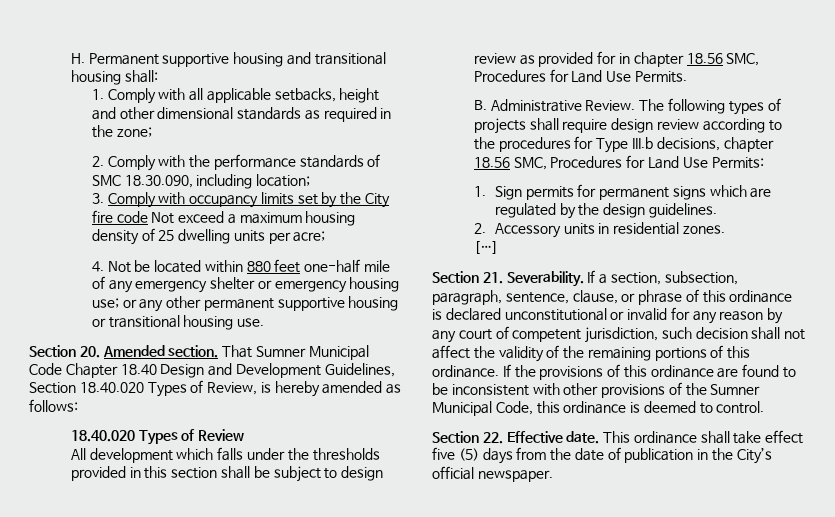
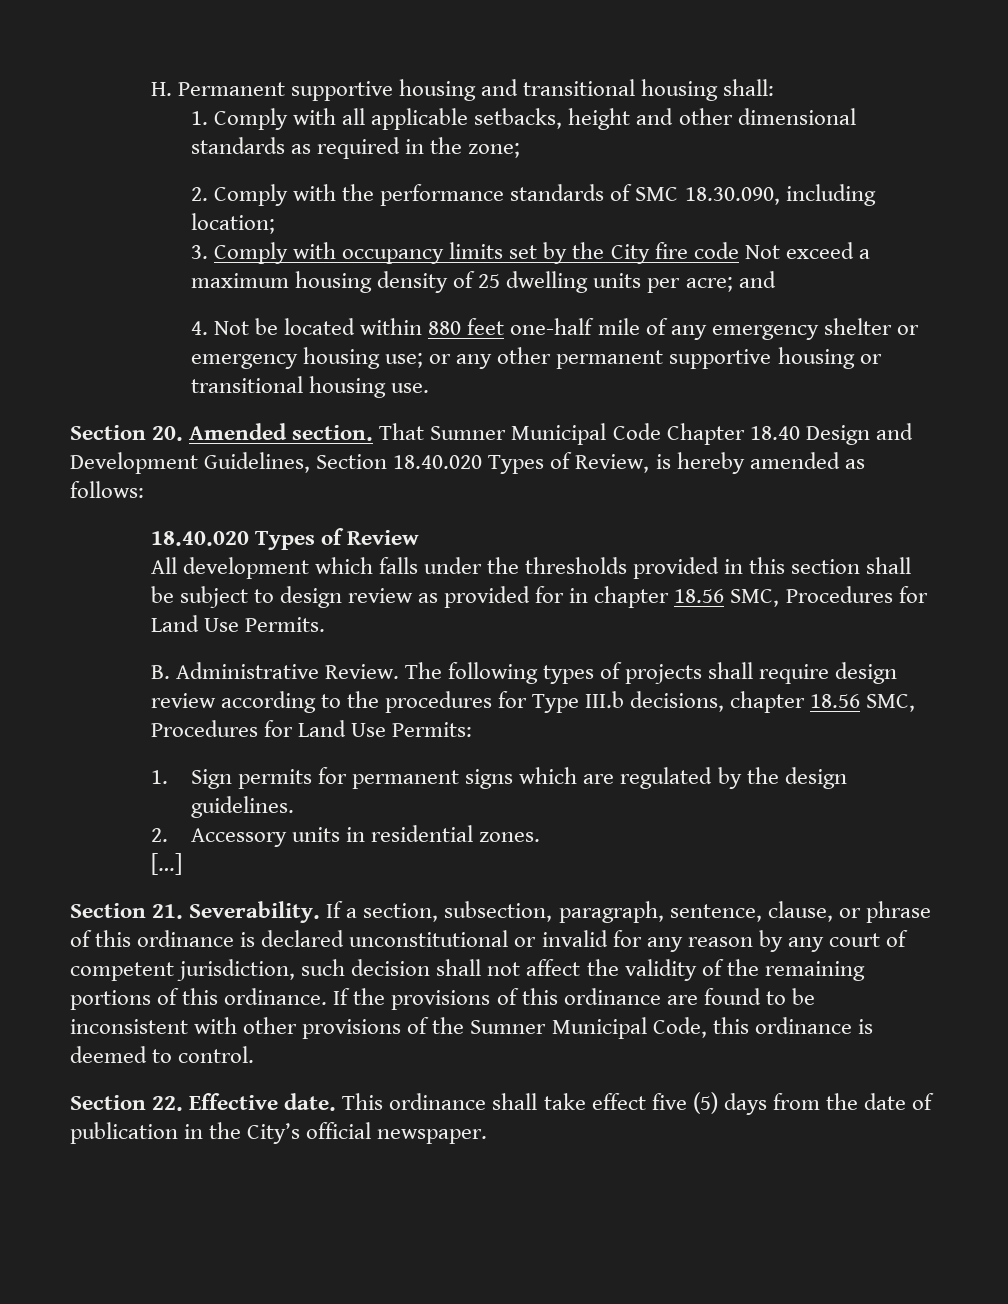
- 3. Comply with occupancy limits set by the City fire code Not exceed a maximum housing density of 25 dwelling units per acre;
+ 3. Comply with occupancy limits set by the City fire code Not exceed a maximum housing density of 25 dwelling units per acre; and

